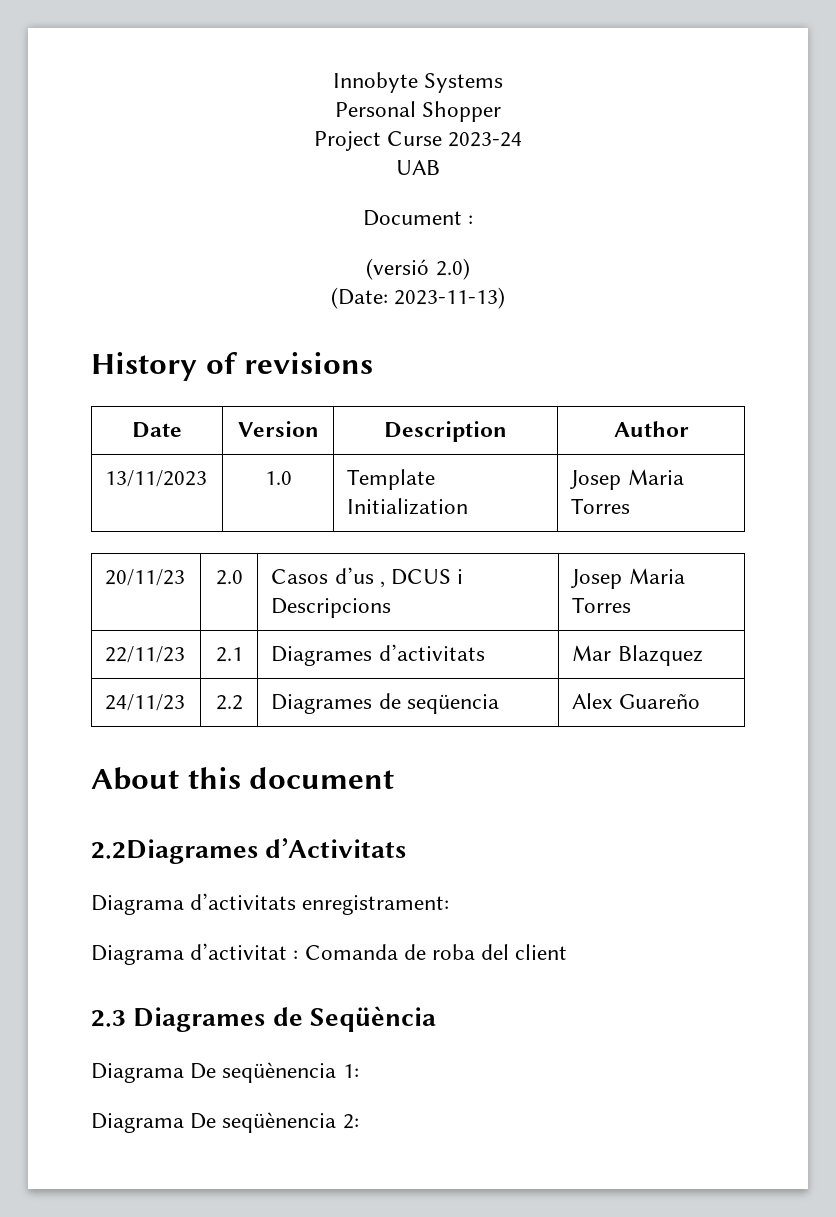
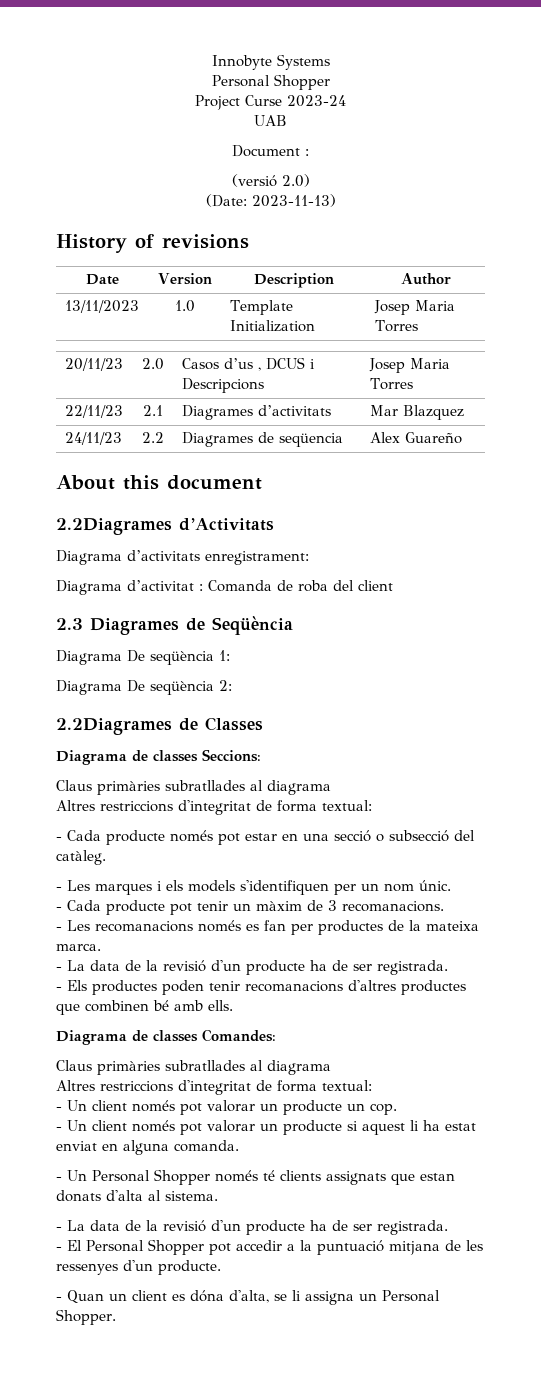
- Diagrama De seqüènencia 1:
+ Diagrama De seqüència 1:
- Diagrama De seqüènencia 2:
+ Diagrama De seqüència 2:
+ 2.2Diagrames de Classes
+ Diagrama de classes Seccions:
+ Claus primàries subratllades al diagrama
+ Altres restriccions d'integritat de forma textual:
+ - Cada producte només pot estar en una secció o subsecció del catàleg.
+ - Les marques i els models s'identifiquen per un nom únic.
+ - Cada producte pot tenir un màxim de 3 recomanacions.
+ - Les recomanacions només es fan per productes de la mateixa marca.
+ - La data de la revisió d'un producte ha de ser registrada.
+ - Els productes poden tenir recomanacions d'altres productes que combinen bé amb ells.
+ Diagrama de classes Comandes:
+ Claus primàries subratllades al diagrama
+ Altres restriccions d'integritat de forma textual:
+ - Un client només pot valorar un producte un cop.
+ - Un client només pot valorar un producte si aquest li ha estat enviat en alguna comanda.
+ - Un Personal Shopper només té clients assignats que estan donats d'alta al sistema.
+ - La data de la revisió d'un producte ha de ser registrada.
+ - El Personal Shopper pot accedir a la puntuació mitjana de les ressenyes d'un producte.
+ - Quan un client es dóna d'alta, se li assigna un Personal Shopper.

